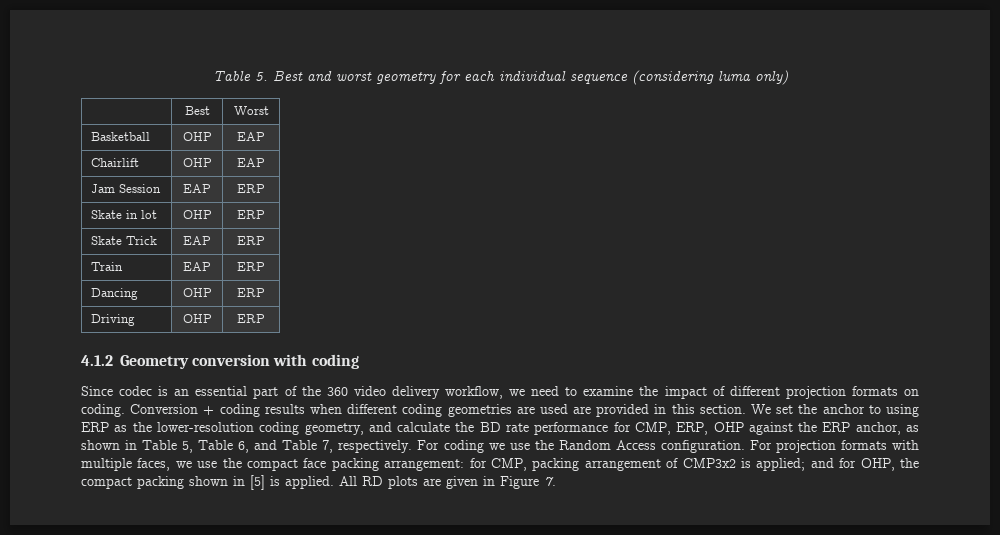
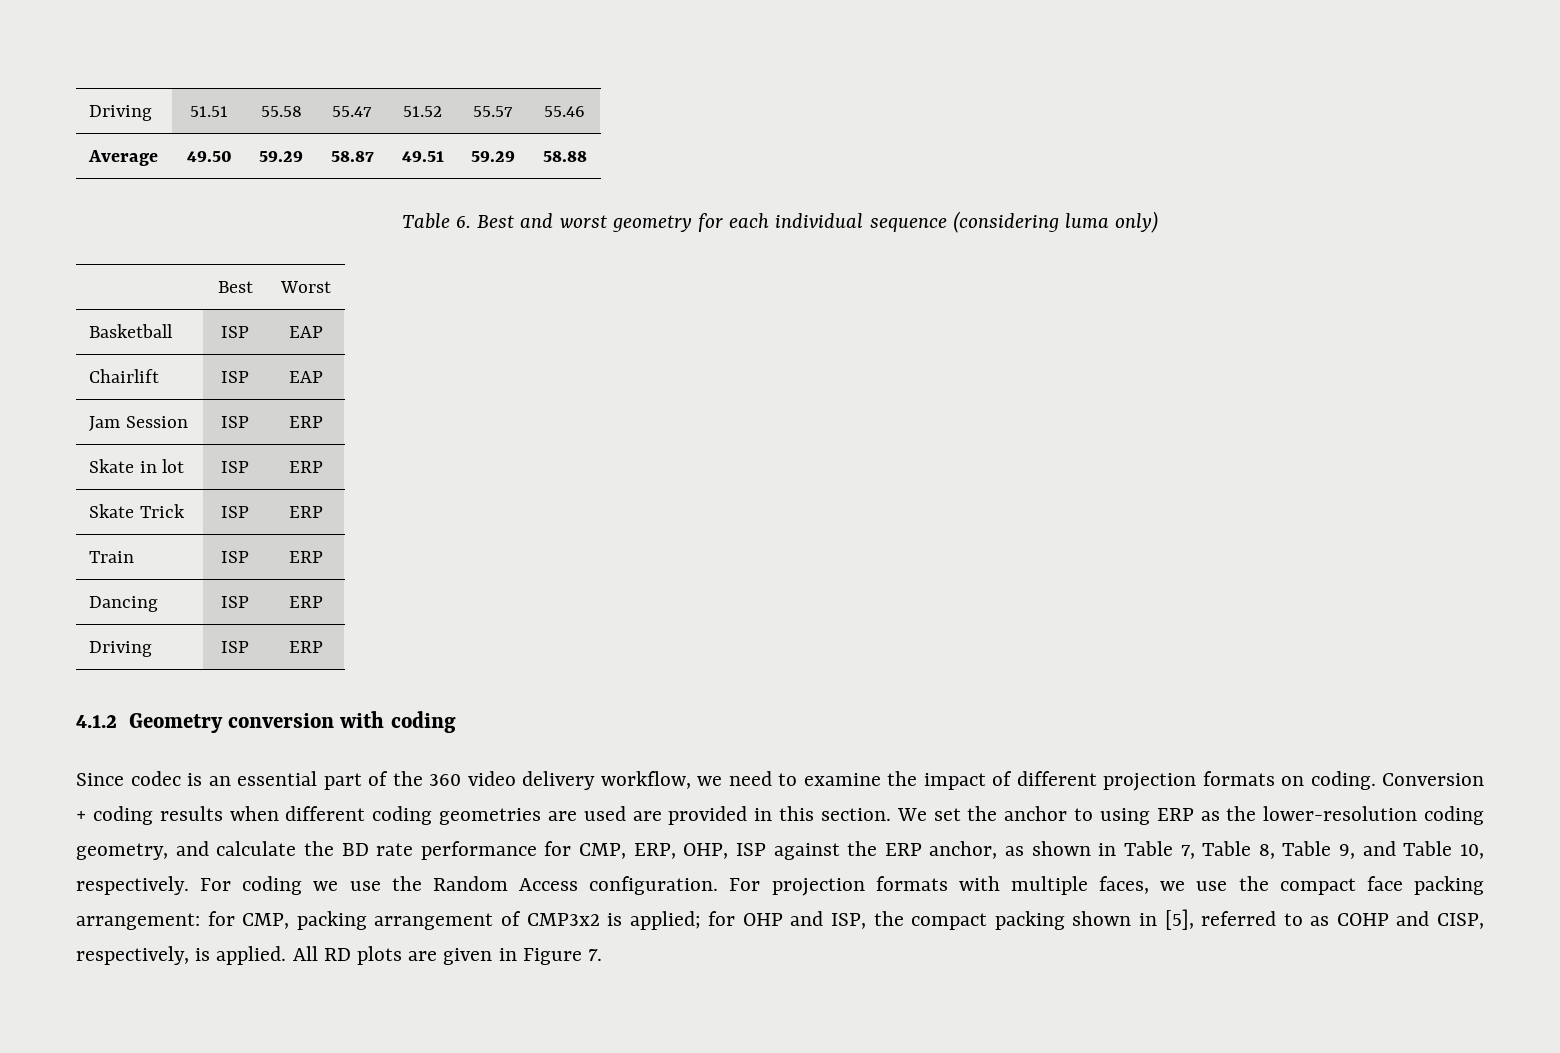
- Table 5. Best and worst geometry for each individual sequence (considering luma only)
+ Driving | 51.51 | 55.58 | 55.47 | 51.52 | 55.57 | 55.46
+ Average | 49.50 | 59.29 | 58.87 | 49.51 | 59.29 | 58.88
+ Table 6. Best and worst geometry for each individual sequence (considering luma only)
- Basketball | OHP | EAP
+ Basketball | ISP | EAP
- Chairlift | OHP | EAP
+ Chairlift | ISP | EAP
- Jam Session | EAP | ERP
+ Jam Session | ISP | ERP
- Skate in lot | OHP | ERP
+ Skate in lot | ISP | ERP
- Skate Trick | EAP | ERP
+ Skate Trick | ISP | ERP
- Train | EAP | ERP
+ Train | ISP | ERP
- Dancing | OHP | ERP
+ Dancing | ISP | ERP
- Driving | OHP | ERP
+ Driving | ISP | ERP
- We set the anchor to using ERP as the lower-resolution coding geometry, and calculate the BD rate performance for CMP, ERP, OHP against the ERP anchor, as shown in Table 5, Table 6, and Table 7, respectively.
+ We set the anchor to using ERP as the lower-resolution coding geometry, and calculate the BD rate performance for CMP, ERP, OHP, ISP against the ERP anchor, as shown in Table 7, Table 8, Table 9, and Table 10, respectively.
- For projection formats with multiple faces, we use the compact face packing arrangement: for CMP, packing arrangement of CMP3x2 is applied; and for OHP, the compact packing shown in [5] is applied.
+ For projection formats with multiple faces, we use the compact face packing arrangement: for CMP, packing arrangement of CMP3x2 is applied; for OHP and ISP, the compact packing shown in [5], referred to as COHP and CISP, respectively, is applied.

